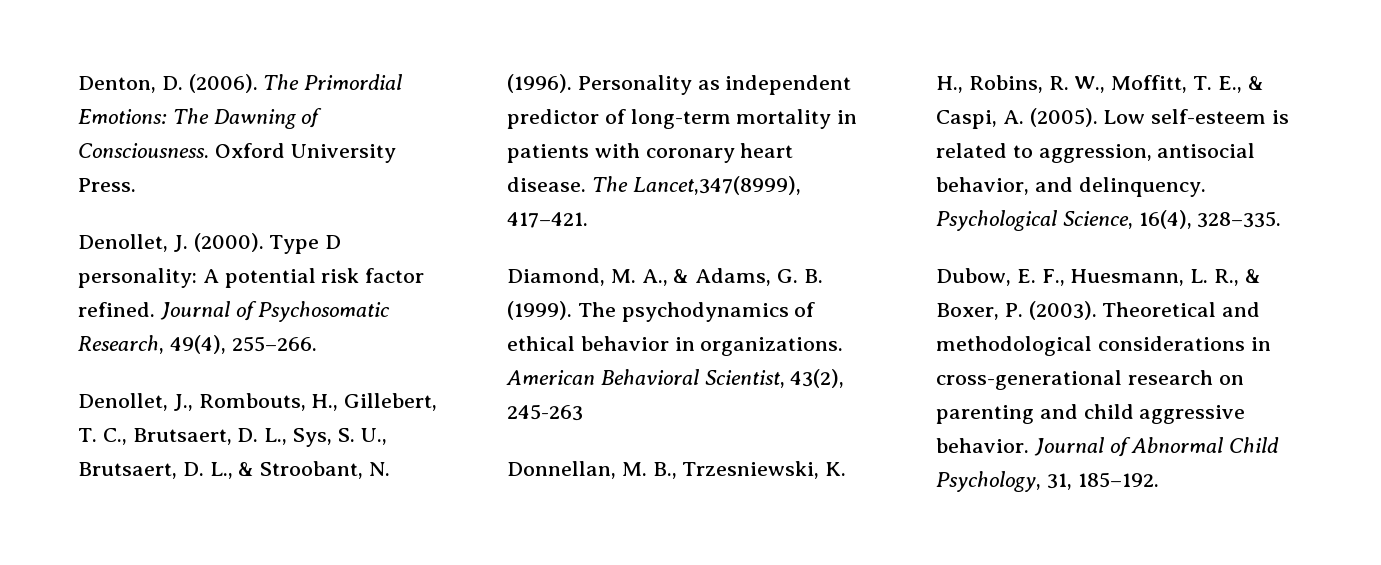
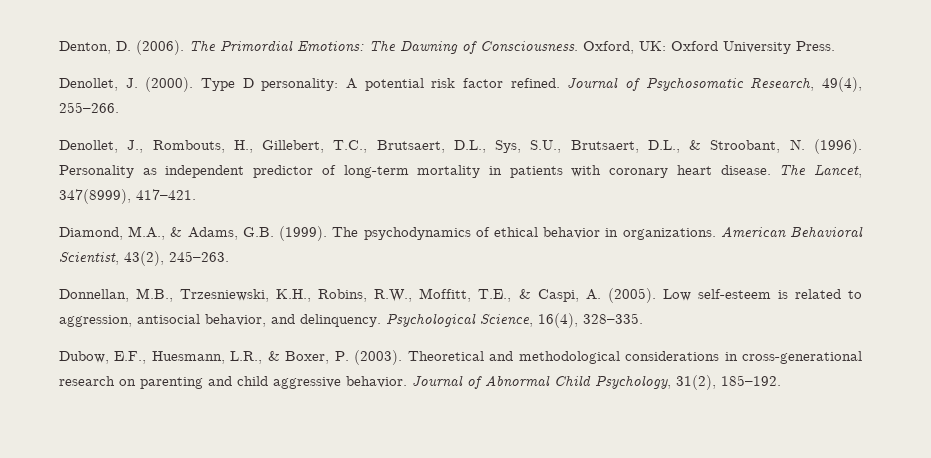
- Oxford University Press.
+ Oxford, UK: Oxford University Press.
- Denollet, J., Rombouts, H., Gillebert, T. C., Brutsaert, D. L., Sys, S. U., Brutsaert, D. L., & Stroobant, N. (1996).
+ Denollet, J., Rombouts, H., Gillebert, T.C., Brutsaert, D.L., Sys, S.U., Brutsaert, D.L., & Stroobant, N. (1996).
- The Lancet,347(8999), 417–421.
+ The Lancet, 347(8999), 417–421.
- Diamond, M. A., & Adams, G. B. (1999).
+ Diamond, M.A., & Adams, G.B. (1999).
- American Behavioral Scientist, 43(2), 245-263
+ American Behavioral Scientist, 43(2), 245–263.
- Donnellan, M. B., Trzesniewski, K. H., Robins, R. W., Moffitt, T. E., & Caspi, A. (2005).
+ Donnellan, M.B., Trzesniewski, K.H., Robins, R.W., Moffitt, T.E., & Caspi, A. (2005).
- Dubow, E. F., Huesmann, L. R., & Boxer, P. (2003).
+ Dubow, E.F., Huesmann, L.R., & Boxer, P. (2003).
- Journal of Abnormal Child Psychology, 31, 185–192.
+ Journal of Abnormal Child Psychology, 31(2), 185–192.

